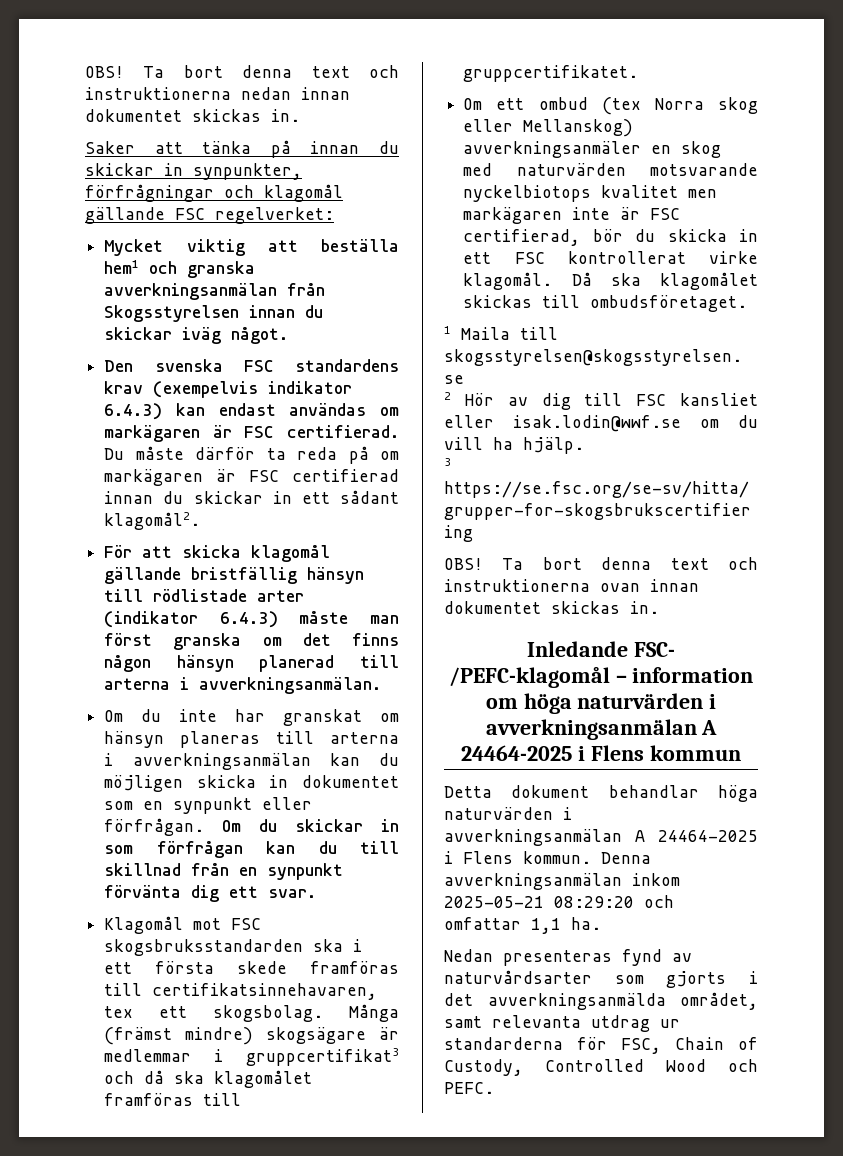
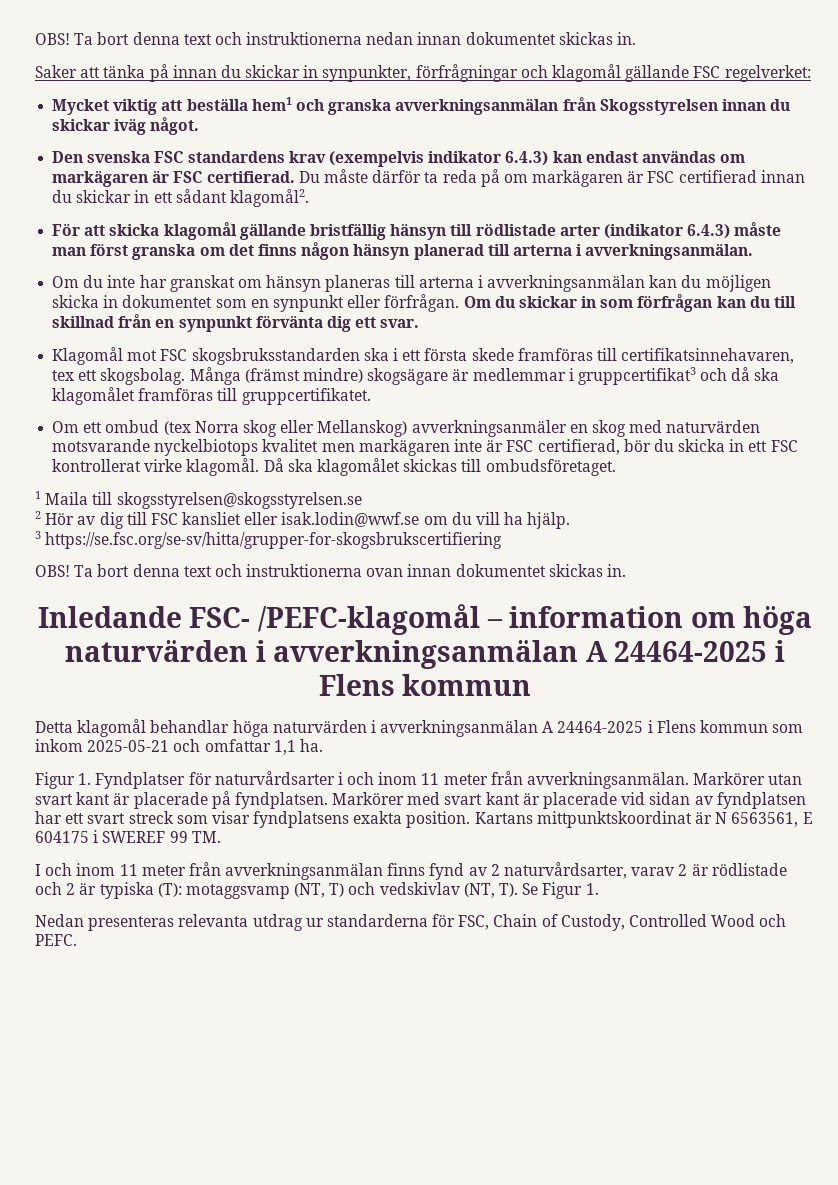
- Detta dokument behandlar höga naturvärden i avverkningsanmälan A 24464-2025 i Flens kommun. Denna avverkningsanmälan inkom 2025-05-21 08:29:20 och omfattar 1,1 ha.
+ Detta klagomål behandlar höga naturvärden i avverkningsanmälan A 24464-2025 i Flens kommun som inkom 2025-05-21 och omfattar 1,1 ha.
- Nedan presenteras fynd av naturvårdsarter som gjorts i det avverkningsanmälda området, samt relevanta utdrag ur standarderna för FSC, Chain of Custody, Controlled Wood och PEFC.
+ Figur 1. Fyndplatser för naturvårdsarter i och inom 11 meter från avverkningsanmälan. Markörer utan svart kant är placerade på fyndplatsen. Markörer med svart kant är placerade vid sidan av fyndplatsen har ett svart streck som visar fyndplatsens exakta position. Kartans mittpunktskoordinat är N 6563561, E 604175 i SWEREF 99 TM.
+ I och inom 11 meter från avverkningsanmälan finns fynd av 2 naturvårdsarter, varav 2 är rödlistade och 2 är typiska (T): motaggsvamp (NT, T) och vedskivlav (NT, T). Se Figur 1.
+ Nedan presenteras relevanta utdrag ur standarderna för FSC, Chain of Custody, Controlled Wood och PEFC.

